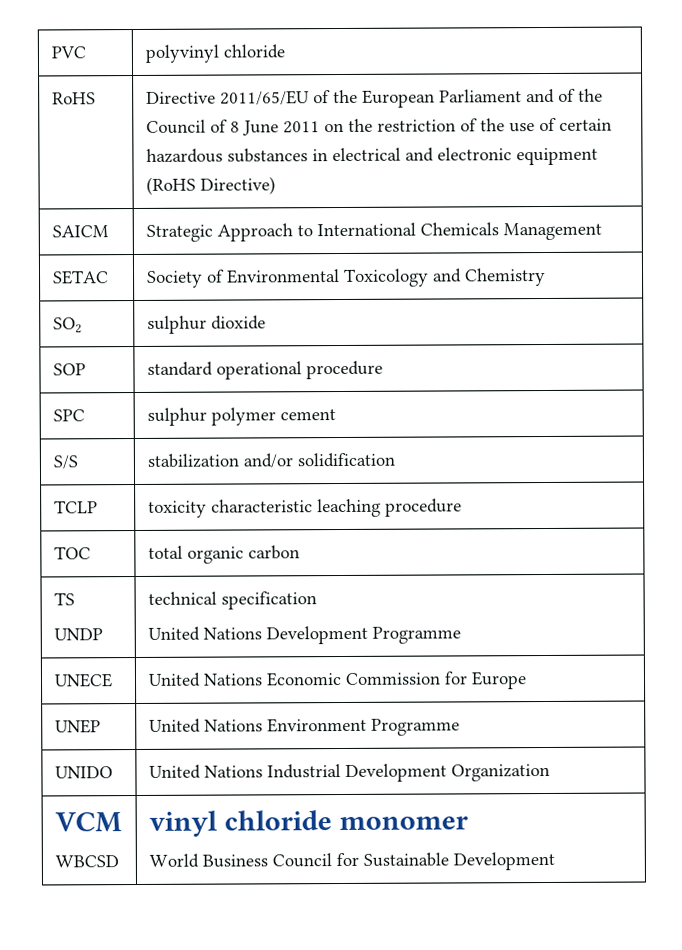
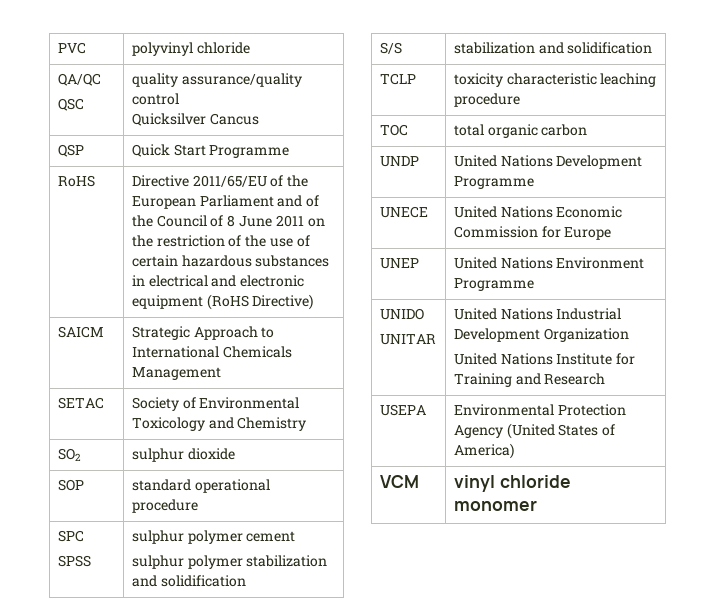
+ QA/QC
+ QSC | quality assurance/quality control
+ Quicksilver Cancus
+ QSP | Quick Start Programme
- SPC | sulphur polymer cement
+ SPC
+ SPSS | sulphur polymer cement
+ sulphur polymer stabilization and solidification
- S/S | stabilization and/or solidification
+ S/S | stabilization and solidification
- TS
- UNDP | technical specification
- United Nations Development Programme
+ UNDP | United Nations Development Programme
- UNIDO | United Nations Industrial Development Organization
+ UNIDO
+ UNITAR | United Nations Industrial Development Organization
+ United Nations Institute for Training and Research
+ USEPA | Environmental Protection Agency (United States of America)
- VCM
- WBCSD | vinyl chloride monomer
- World Business Council for Sustainable Development
+ VCM | vinyl chloride monomer

